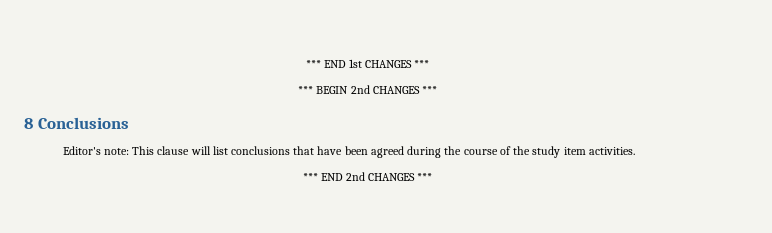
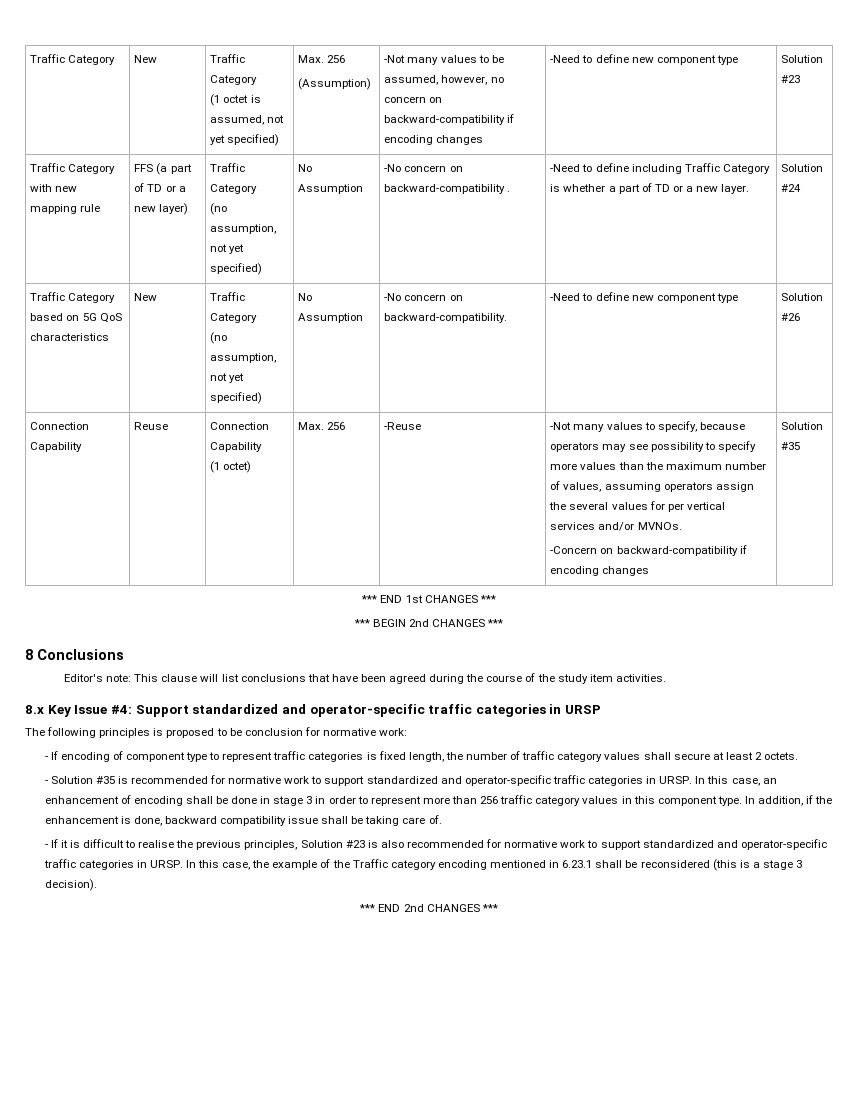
+ Traffic Category | New | Traffic Category
+ (1 octet is assumed, not yet specified) | Max. 256
+ (Assumption) | -Not many values to be assumed, however, no concern on backward-compatibility if encoding changes | -Need to define new component type | Solution #23
+ Traffic Category with new mapping rule | FFS (a part of TD or a new layer) | Traffic Category
+ (no assumption, not yet specified) | No Assumption | -No concern on backward-compatibility . | -Need to define including Traffic Category is whether a part of TD or a new layer. | Solution #24
+ Traffic Category based on 5G QoS characteristics | New | Traffic Category
+ (no assumption, not yet specified) | No Assumption | -No concern on backward-compatibility. | -Need to define new component type | Solution #26
+ Connection Capability | Reuse | Connection Capability
+ (1 octet) | Max. 256 | -Reuse | -Not many values to specify, because operators may see possibility to specify more values than the maximum number of values, assuming operators assign the several values for per vertical services and/or MVNOs.
+ -Concern on backward-compatibility if encoding changes | Solution #35
+ 8.x Key Issue #4: Support standardized and operator-specific traffic categories in URSP
+ The following principles is proposed to be conclusion for normative work:
+ - If encoding of component type to represent traffic categories is fixed length, the number of traffic category values shall secure at least 2 octets.
+ - Solution #35 is recommended for normative work to support standardized and operator-specific traffic categories in URSP. In this case, an enhancement of encoding shall be done in stage 3 in order to represent more than 256 traffic category values in this component type. In addition, if the enhancement is done, backward compatibility issue shall be taking care of.
+ - If it is difficult to realise the previous principles, Solution #23 is also recommended for normative work to support standardized and operator-specific traffic categories in URSP. In this case, the example of the Traffic category encoding mentioned in 6.23.1 shall be reconsidered (this is a stage 3 decision).

